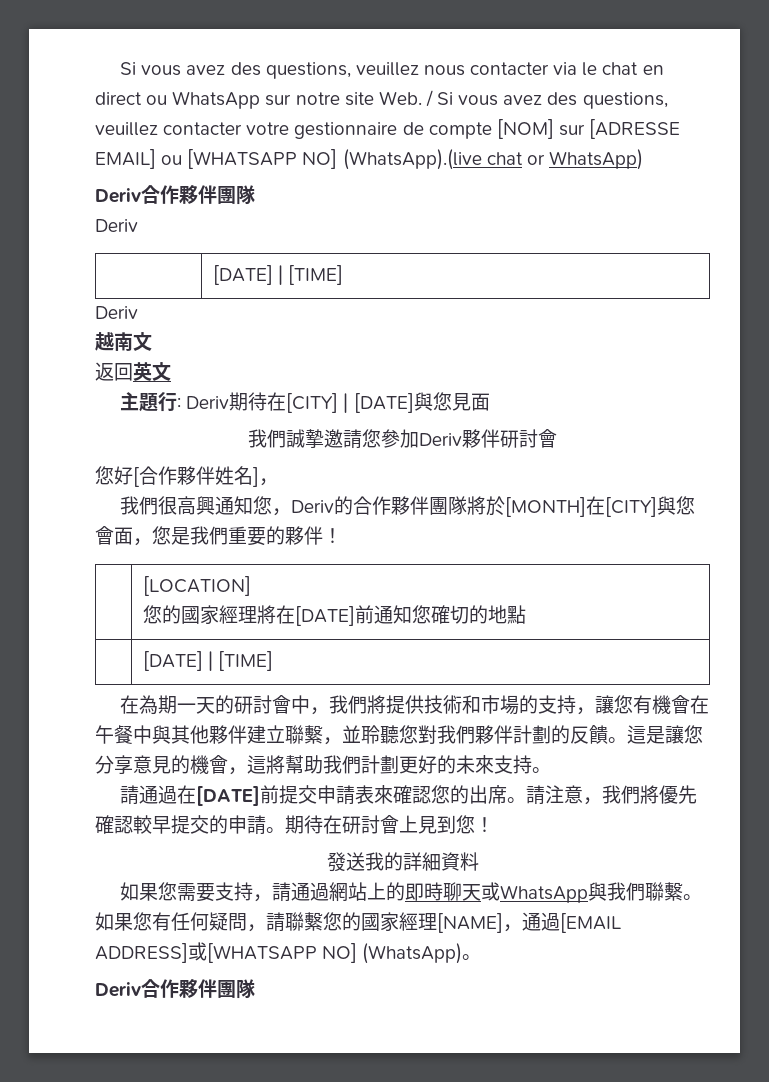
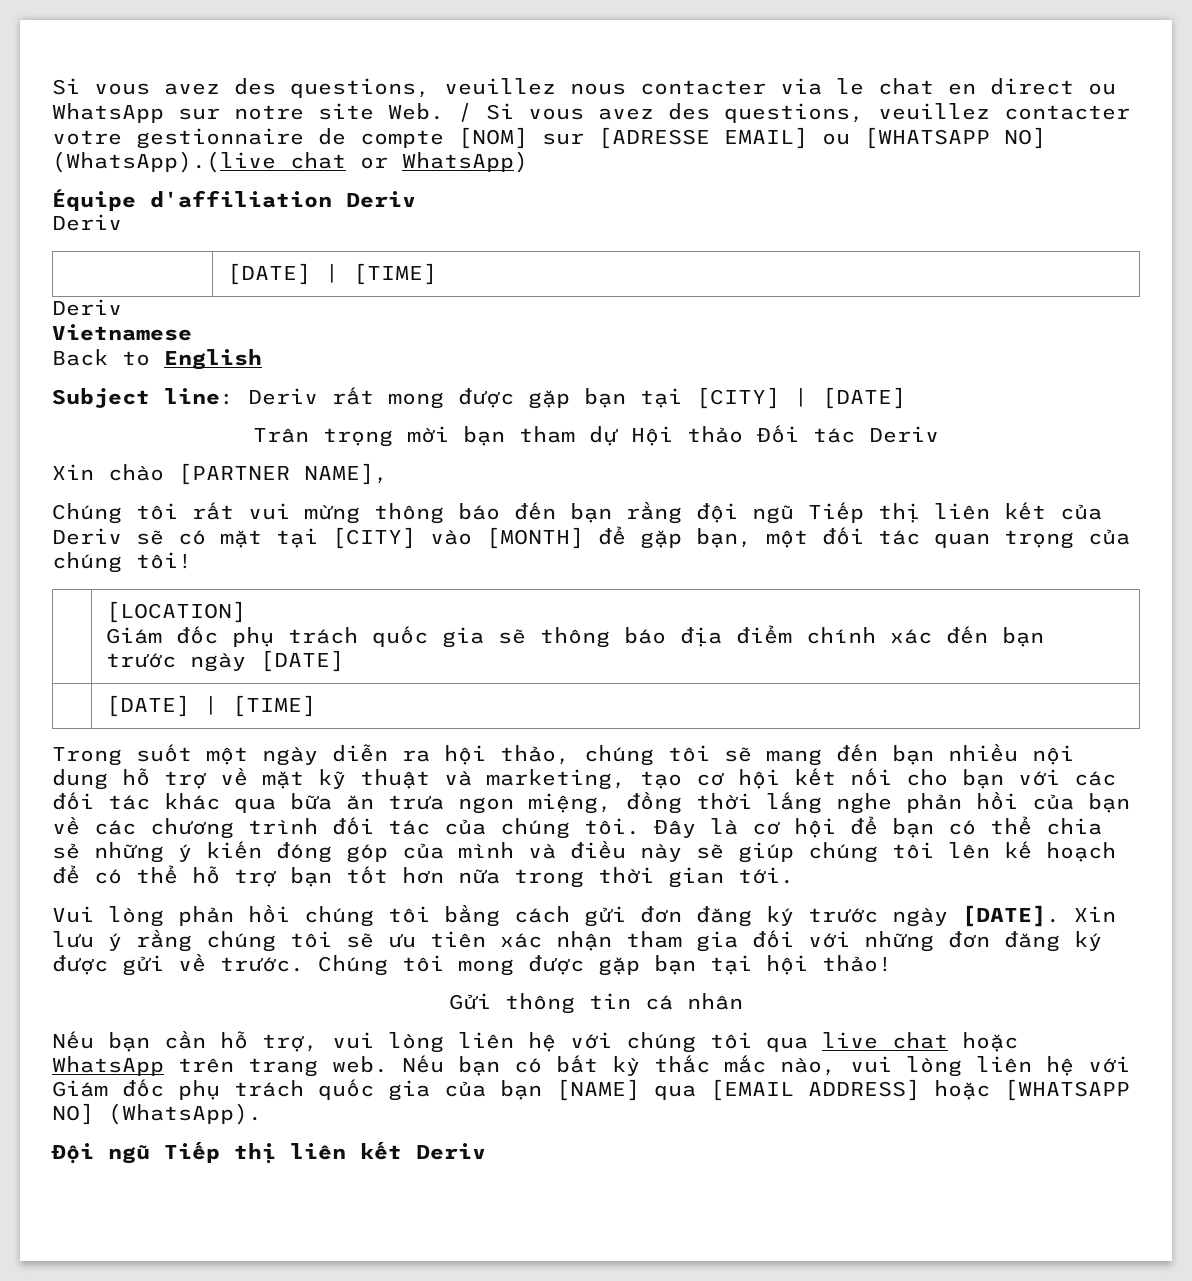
  Si vous avez des questions, veuillez nous contacter via le chat en direct ou WhatsApp sur notre site Web. / Si vous avez des questions, veuillez contacter votre gestionnaire de compte [NOM] sur [ADRESSE EMAIL] ou [WHATSAPP NO] (WhatsApp).(live chat or WhatsApp)
- Deriv合作夥伴團隊
+ Équipe d'affiliation Deriv
- 越南文
- 返回英文
- 主題行: Deriv期待在[CITY] | [DATE]與您見面
- 我們誠摯邀請您參加Deriv夥伴研討會
- 您好[合作夥伴姓名]，
- 我們很高興通知您，Deriv的合作夥伴團隊將於[MONTH]在[CITY]與您會面，您是我們重要的夥伴！
+ Vietnamese
+ Back to English
+ Subject line: Deriv rất mong được gặp bạn tại [CITY] | [DATE]
+ Trân trọng mời bạn tham dự Hội thảo Đối tác Deriv
+ Xin chào [PARTNER NAME],
+ Chúng tôi rất vui mừng thông báo đến bạn rằng đội ngũ Tiếp thị liên kết của Deriv sẽ có mặt tại [CITY] vào [MONTH] để gặp bạn, một đối tác quan trọng của chúng tôi!
  | [LOCATION]
- 您的國家經理將在[DATE]前通知您確切的地點
+ Giám đốc phụ trách quốc gia sẽ thông báo địa điểm chính xác đến bạn trước ngày [DATE]
  | [DATE] | [TIME]
- 在為期一天的研討會中，我們將提供技術和市場的支持，讓您有機會在午餐中與其他夥伴建立聯繫，並聆聽您對我們夥伴計劃的反饋。這是讓您分享意見的機會，這將幫助我們計劃更好的未來支持。
- 請通過在[DATE]前提交申請表來確認您的出席。請注意，我們將優先確認較早提交的申請。期待在研討會上見到您！
- 發送我的詳細資料
- 如果您需要支持，請通過網站上的即時聊天或WhatsApp與我們聯繫。如果您有任何疑問，請聯繫您的國家經理[NAME]，通過[EMAIL ADDRESS]或[WHATSAPP NO] (WhatsApp)。
- Deriv合作夥伴團隊
+ Trong suốt một ngày diễn ra hội thảo, chúng tôi sẽ mang đến bạn nhiều nội dung hỗ trợ về mặt kỹ thuật và marketing, tạo cơ hội kết nối cho bạn với các đối tác khác qua bữa ăn trưa ngon miệng, đồng thời lắng nghe phản hồi của bạn về các chương trình đối tác của chúng tôi. Đây là cơ hội để bạn có thể chia sẻ những ý kiến đóng góp của mình và điều này sẽ giúp chúng tôi lên kế hoạch để có thể hỗ trợ bạn tốt hơn nữa trong thời gian tới.
+ Vui lòng phản hồi chúng tôi bằng cách gửi đơn đăng ký trước ngày [DATE]. Xin lưu ý rằng chúng tôi sẽ ưu tiên xác nhận tham gia đối với những đơn đăng ký được gửi về trước. Chúng tôi mong được gặp bạn tại hội thảo!
+ Gửi thông tin cá nhân
+ Nếu bạn cần hỗ trợ, vui lòng liên hệ với chúng tôi qua live chat hoặc WhatsApp trên trang web. Nếu bạn có bất kỳ thắc mắc nào, vui lòng liên hệ với Giám đốc phụ trách quốc gia của bạn [NAME] qua [EMAIL ADDRESS] hoặc [WHATSAPP NO] (WhatsApp).
+ Đội ngũ Tiếp thị liên kết Deriv

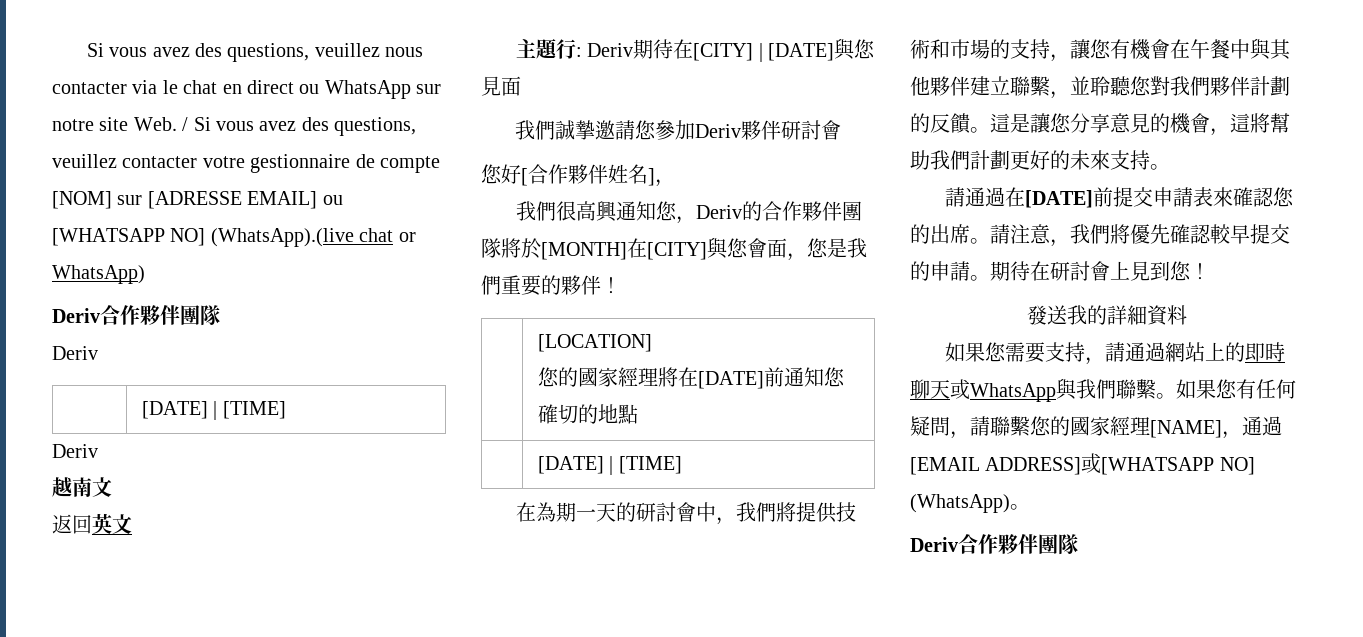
  Si vous avez des questions, veuillez nous contacter via le chat en direct ou WhatsApp sur notre site Web. / Si vous avez des questions, veuillez contacter votre gestionnaire de compte [NOM] sur [ADRESSE EMAIL] ou [WHATSAPP NO] (WhatsApp).(live chat or WhatsApp)
- Équipe d'affiliation Deriv
+ Deriv合作夥伴團隊
- Vietnamese
- Back to English
- Subject line: Deriv rất mong được gặp bạn tại [CITY] | [DATE]
- Trân trọng mời bạn tham dự Hội thảo Đối tác Deriv
- Xin chào [PARTNER NAME],
- Chúng tôi rất vui mừng thông báo đến bạn rằng đội ngũ Tiếp thị liên kết của Deriv sẽ có mặt tại [CITY] vào [MONTH] để gặp bạn, một đối tác quan trọng của chúng tôi!
+ 越南文
+ 返回英文
+ 主題行: Deriv期待在[CITY] | [DATE]與您見面
+ 我們誠摯邀請您參加Deriv夥伴研討會
+ 您好[合作夥伴姓名]，
+ 我們很高興通知您，Deriv的合作夥伴團隊將於[MONTH]在[CITY]與您會面，您是我們重要的夥伴！
  | [LOCATION]
- Giám đốc phụ trách quốc gia sẽ thông báo địa điểm chính xác đến bạn trước ngày [DATE]
+ 您的國家經理將在[DATE]前通知您確切的地點
  | [DATE] | [TIME]
- Trong suốt một ngày diễn ra hội thảo, chúng tôi sẽ mang đến bạn nhiều nội dung hỗ trợ về mặt kỹ thuật và marketing, tạo cơ hội kết nối cho bạn với các đối tác khác qua bữa ăn trưa ngon miệng, đồng thời lắng nghe phản hồi của bạn về các chương trình đối tác của chúng tôi. Đây là cơ hội để bạn có thể chia sẻ những ý kiến đóng góp của mình và điều này sẽ giúp chúng tôi lên kế hoạch để có thể hỗ trợ bạn tốt hơn nữa trong thời gian tới.
- Vui lòng phản hồi chúng tôi bằng cách gửi đơn đăng ký trước ngày [DATE]. Xin lưu ý rằng chúng tôi sẽ ưu tiên xác nhận tham gia đối với những đơn đăng ký được gửi về trước. Chúng tôi mong được gặp bạn tại hội thảo!
- Gửi thông tin cá nhân
- Nếu bạn cần hỗ trợ, vui lòng liên hệ với chúng tôi qua live chat hoặc WhatsApp trên trang web. Nếu bạn có bất kỳ thắc mắc nào, vui lòng liên hệ với Giám đốc phụ trách quốc gia của bạn [NAME] qua [EMAIL ADDRESS] hoặc [WHATSAPP NO] (WhatsApp).
- Đội ngũ Tiếp thị liên kết Deriv
+ 在為期一天的研討會中，我們將提供技術和市場的支持，讓您有機會在午餐中與其他夥伴建立聯繫，並聆聽您對我們夥伴計劃的反饋。這是讓您分享意見的機會，這將幫助我們計劃更好的未來支持。
+ 請通過在[DATE]前提交申請表來確認您的出席。請注意，我們將優先確認較早提交的申請。期待在研討會上見到您！
+ 發送我的詳細資料
+ 如果您需要支持，請通過網站上的即時聊天或WhatsApp與我們聯繫。如果您有任何疑問，請聯繫您的國家經理[NAME]，通過[EMAIL ADDRESS]或[WHATSAPP NO] (WhatsApp)。
+ Deriv合作夥伴團隊

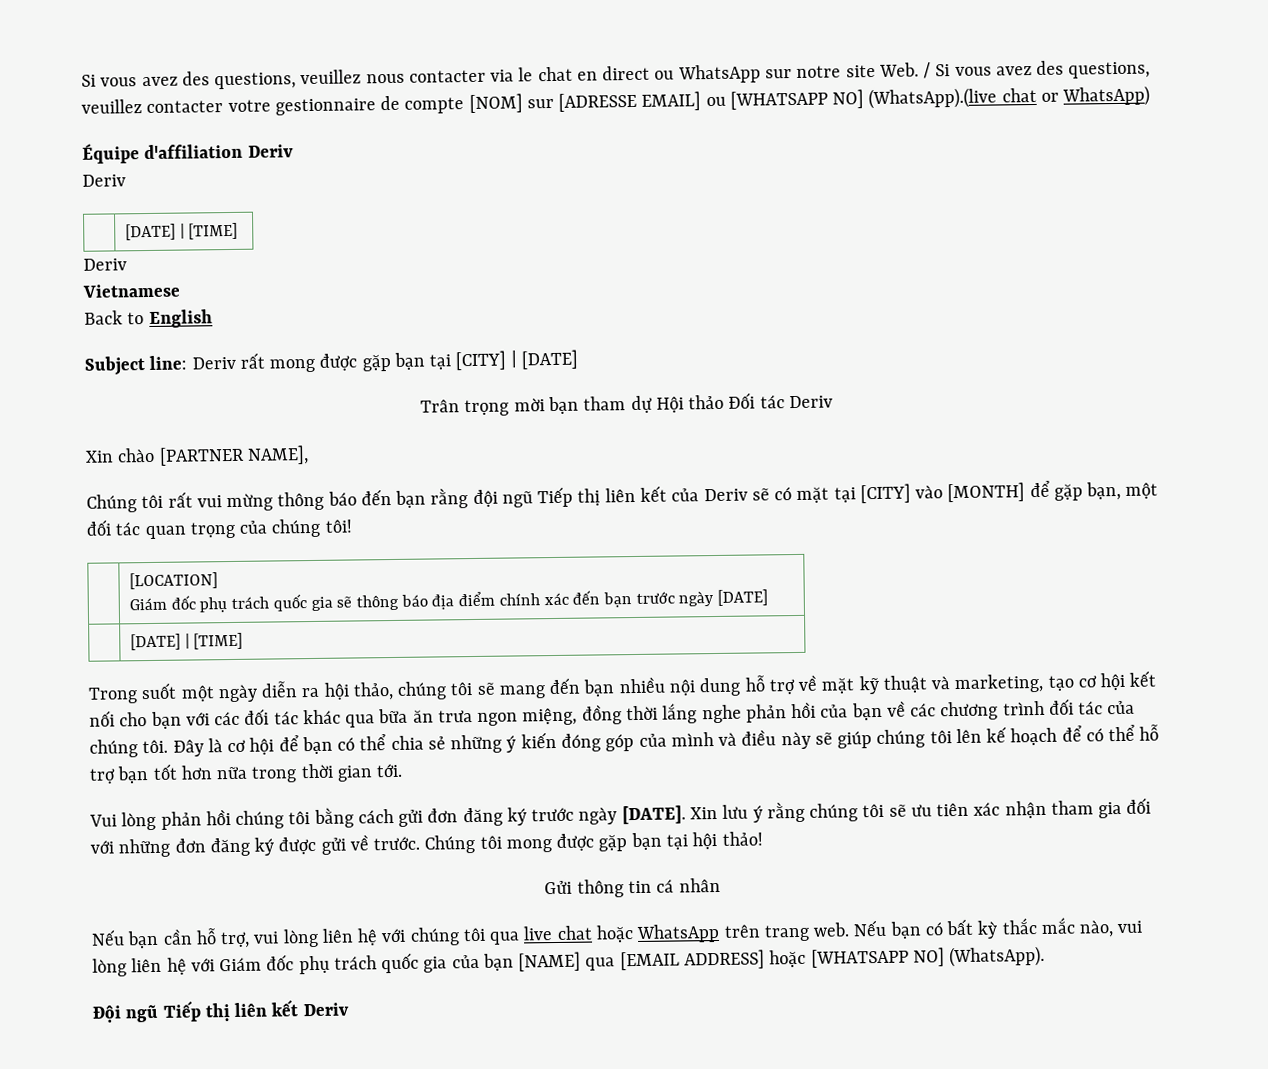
  Si vous avez des questions, veuillez nous contacter via le chat en direct ou WhatsApp sur notre site Web. / Si vous avez des questions, veuillez contacter votre gestionnaire de compte [NOM] sur [ADRESSE EMAIL] ou [WHATSAPP NO] (WhatsApp).(live chat or WhatsApp)
- Deriv合作夥伴團隊
+ Équipe d'affiliation Deriv
- 越南文
- 返回英文
- 主題行: Deriv期待在[CITY] | [DATE]與您見面
- 我們誠摯邀請您參加Deriv夥伴研討會
- 您好[合作夥伴姓名]，
- 我們很高興通知您，Deriv的合作夥伴團隊將於[MONTH]在[CITY]與您會面，您是我們重要的夥伴！
+ Vietnamese
+ Back to English
+ Subject line: Deriv rất mong được gặp bạn tại [CITY] | [DATE]
+ Trân trọng mời bạn tham dự Hội thảo Đối tác Deriv
+ Xin chào [PARTNER NAME],
+ Chúng tôi rất vui mừng thông báo đến bạn rằng đội ngũ Tiếp thị liên kết của Deriv sẽ có mặt tại [CITY] vào [MONTH] để gặp bạn, một đối tác quan trọng của chúng tôi!
  | [LOCATION]
- 您的國家經理將在[DATE]前通知您確切的地點
+ Giám đốc phụ trách quốc gia sẽ thông báo địa điểm chính xác đến bạn trước ngày [DATE]
  | [DATE] | [TIME]
- 在為期一天的研討會中，我們將提供技術和市場的支持，讓您有機會在午餐中與其他夥伴建立聯繫，並聆聽您對我們夥伴計劃的反饋。這是讓您分享意見的機會，這將幫助我們計劃更好的未來支持。
- 請通過在[DATE]前提交申請表來確認您的出席。請注意，我們將優先確認較早提交的申請。期待在研討會上見到您！
- 發送我的詳細資料
- 如果您需要支持，請通過網站上的即時聊天或WhatsApp與我們聯繫。如果您有任何疑問，請聯繫您的國家經理[NAME]，通過[EMAIL ADDRESS]或[WHATSAPP NO] (WhatsApp)。
- Deriv合作夥伴團隊
+ Trong suốt một ngày diễn ra hội thảo, chúng tôi sẽ mang đến bạn nhiều nội dung hỗ trợ về mặt kỹ thuật và marketing, tạo cơ hội kết nối cho bạn với các đối tác khác qua bữa ăn trưa ngon miệng, đồng thời lắng nghe phản hồi của bạn về các chương trình đối tác của chúng tôi. Đây là cơ hội để bạn có thể chia sẻ những ý kiến đóng góp của mình và điều này sẽ giúp chúng tôi lên kế hoạch để có thể hỗ trợ bạn tốt hơn nữa trong thời gian tới.
+ Vui lòng phản hồi chúng tôi bằng cách gửi đơn đăng ký trước ngày [DATE]. Xin lưu ý rằng chúng tôi sẽ ưu tiên xác nhận tham gia đối với những đơn đăng ký được gửi về trước. Chúng tôi mong được gặp bạn tại hội thảo!
+ Gửi thông tin cá nhân
+ Nếu bạn cần hỗ trợ, vui lòng liên hệ với chúng tôi qua live chat hoặc WhatsApp trên trang web. Nếu bạn có bất kỳ thắc mắc nào, vui lòng liên hệ với Giám đốc phụ trách quốc gia của bạn [NAME] qua [EMAIL ADDRESS] hoặc [WHATSAPP NO] (WhatsApp).
+ Đội ngũ Tiếp thị liên kết Deriv

